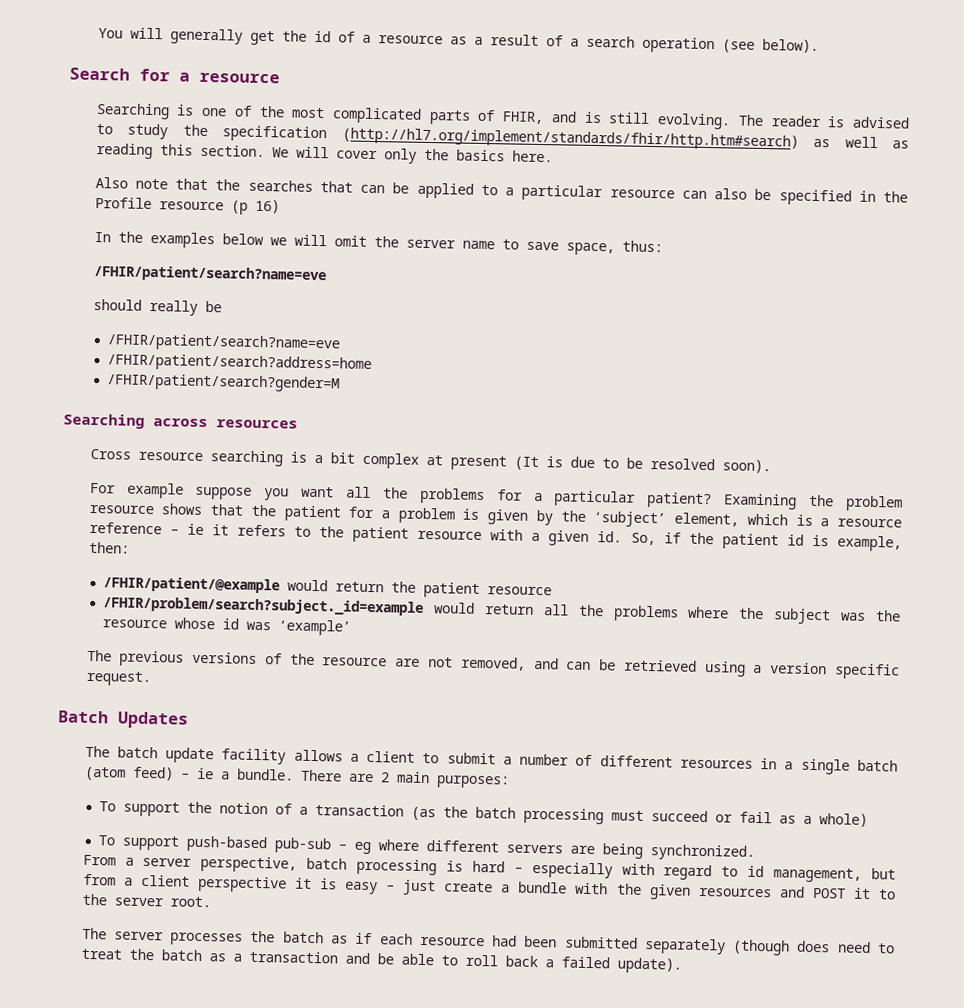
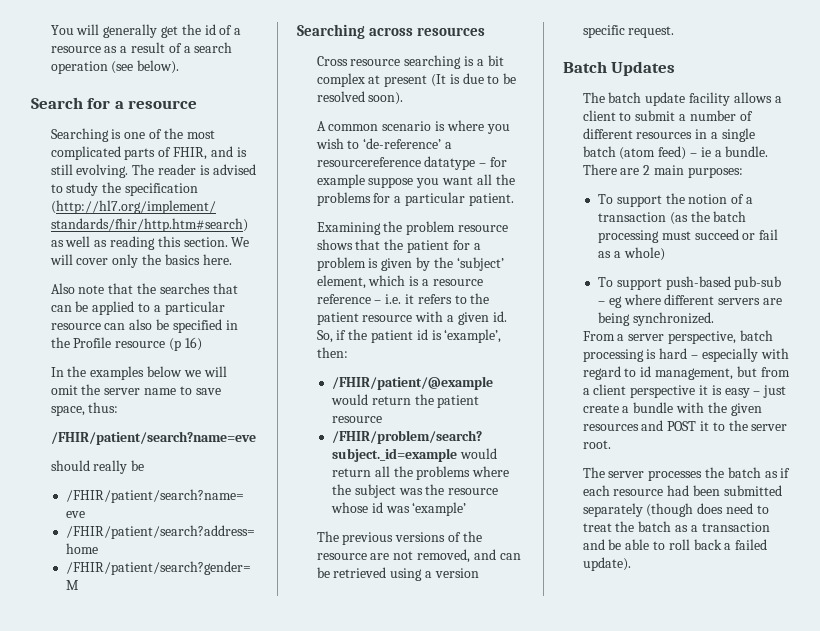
- For example suppose you want all the problems for a particular patient? Examining the problem resource shows that the patient for a problem is given by the ‘subject’ element, which is a resource reference – ie it refers to the patient resource with a given id.
+ A common scenario is where you wish to ‘de-reference’ a resourcereference datatype – for example suppose you want all the problems for a particular patient.
+ Examining the problem resource shows that the patient for a problem is given by the ‘subject’ element, which is a resource reference – i.e. it refers to the patient resource with a given id.
- So, if the patient id is example, then:
+ So, if the patient id is ‘example’, then:

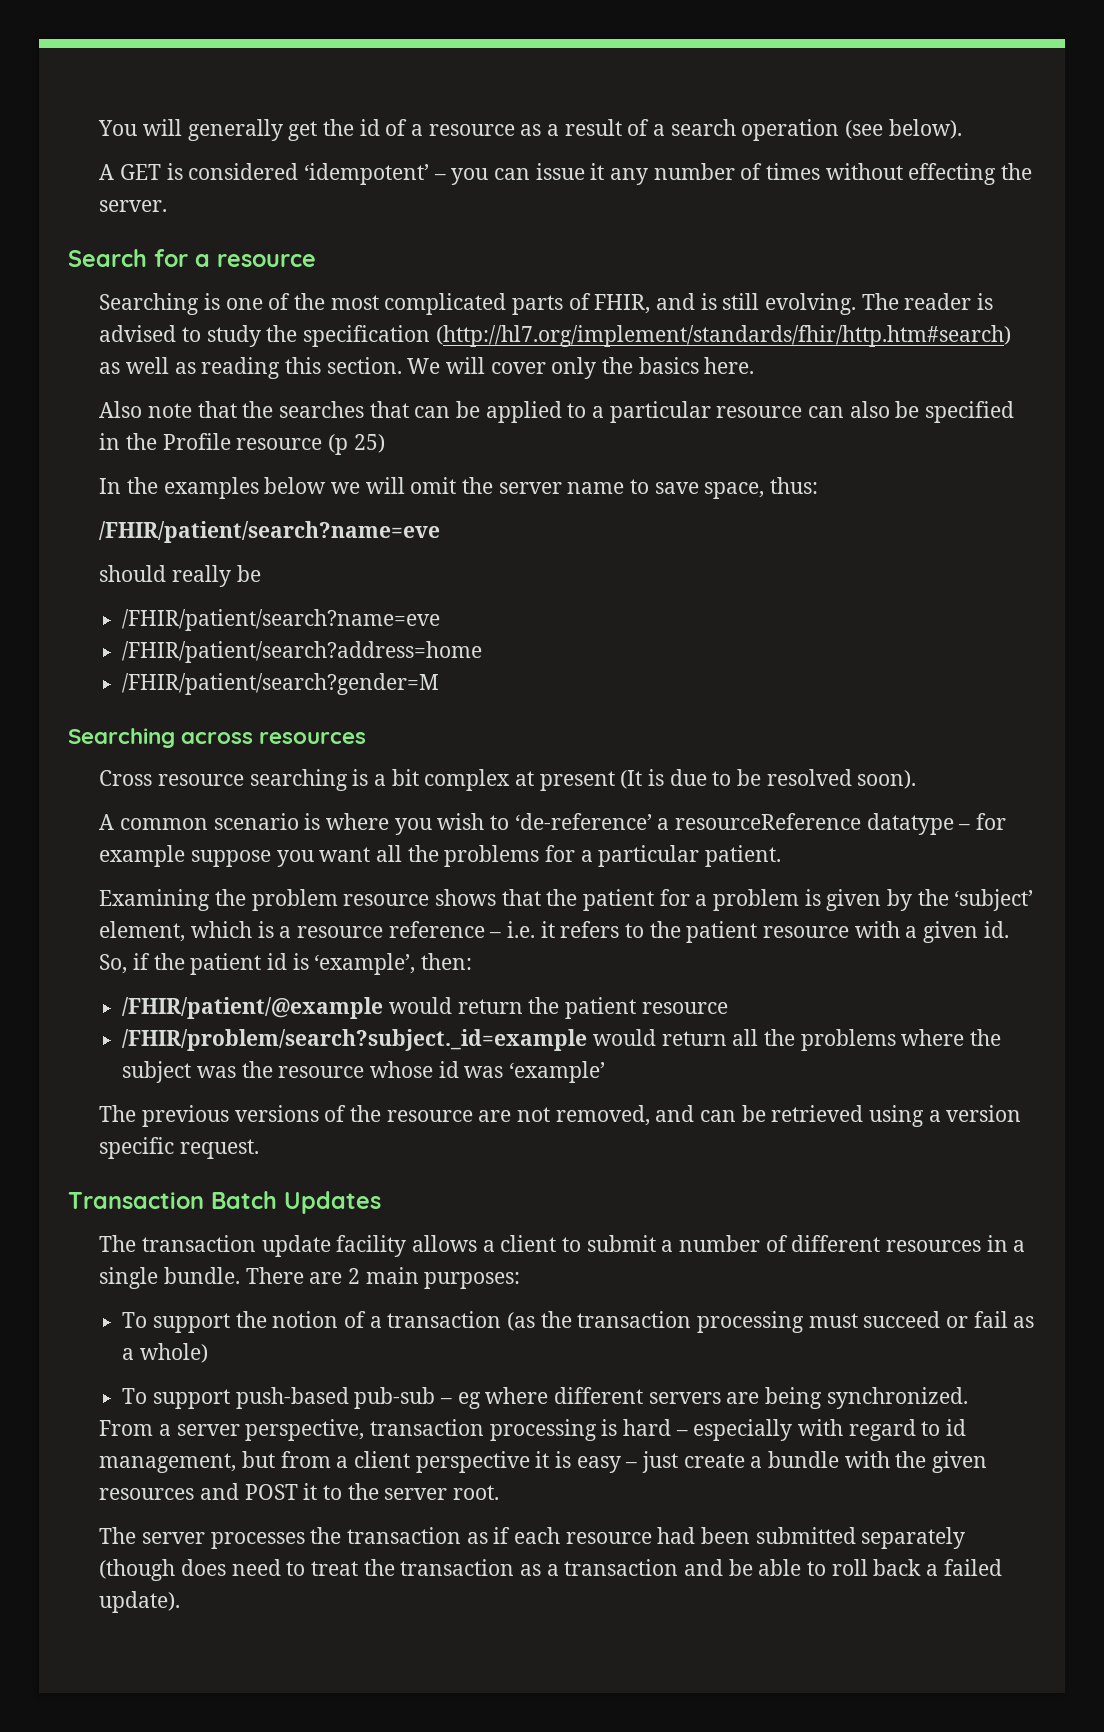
+ A GET is considered ‘idempotent’ – you can issue it any number of times without effecting the server.
- Also note that the searches that can be applied to a particular resource can also be specified in the Profile resource (p 16)
+ Also note that the searches that can be applied to a particular resource can also be specified in the Profile resource (p 25)
- A common scenario is where you wish to ‘de-reference’ a resourcereference datatype – for example suppose you want all the problems for a particular patient.
+ A common scenario is where you wish to ‘de-reference’ a resourceReference datatype – for example suppose you want all the problems for a particular patient.
- Batch Updates
+ Transaction Batch Updates
- The batch update facility allows a client to submit a number of different resources in a single batch (atom feed) – ie a bundle.
+ The transaction update facility allows a client to submit a number of different resources in a single bundle.
- To support the notion of a transaction (as the batch processing must succeed or fail as a whole)
+ To support the notion of a transaction (as the transaction processing must succeed or fail as a whole)
- From a server perspective, batch processing is hard – especially with regard to id management, but from a client perspective it is easy – just create a bundle with the given resources and POST it to the server root.
+ From a server perspective, transaction processing is hard – especially with regard to id management, but from a client perspective it is easy – just create a bundle with the given resources and POST it to the server root.
- The server processes the batch as if each resource had been submitted separately (though does need to treat the batch as a transaction and be able to roll back a failed update).
+ The server processes the transaction as if each resource had been submitted separately (though does need to treat the transaction as a transaction and be able to roll back a failed update).

